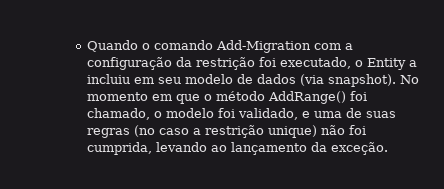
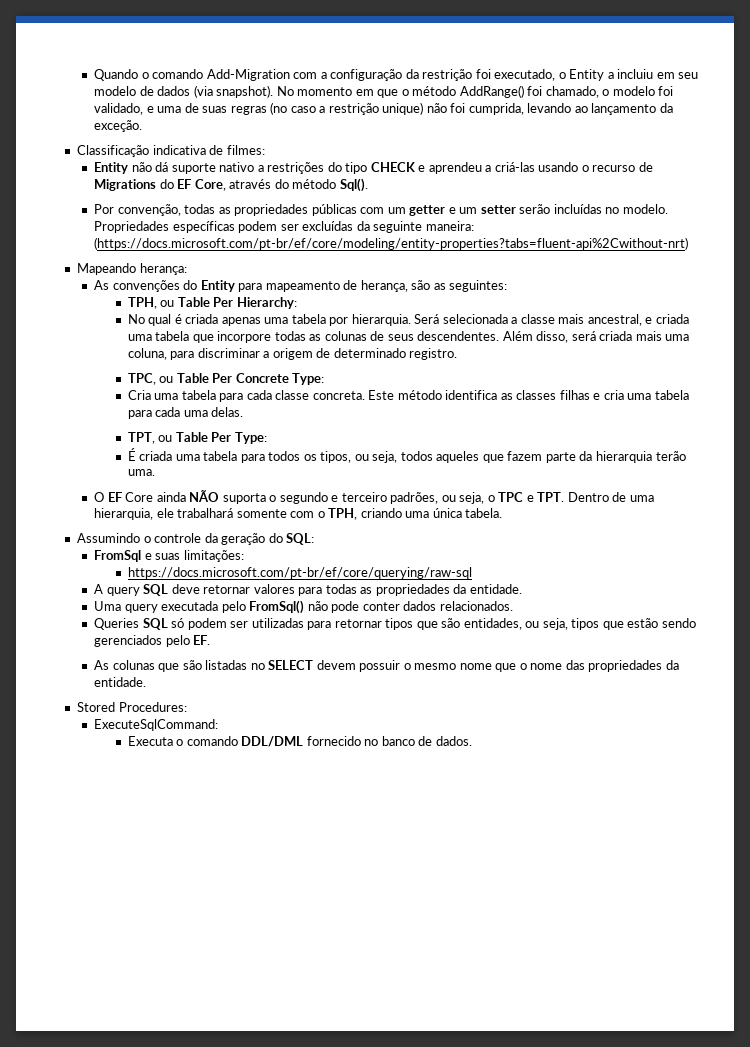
+ Classificação indicativa de filmes:
+ Entity não dá suporte nativo a restrições do tipo CHECK e aprendeu a criá-las usando o recurso de Migrations do EF Core, através do método Sql().
+ Por convenção, todas as propriedades públicas com um getter e um setter serão incluídas no modelo. Propriedades específicas podem ser excluídas da seguinte maneira: (https://docs.microsoft.com/pt-br/ef/core/modeling/entity-properties?tabs=fluent-api%2Cwithout-nrt)
+ Mapeando herança:
+ As convenções do Entity para mapeamento de herança, são as seguintes:
+ TPH, ou Table Per Hierarchy:
+ No qual é criada apenas uma tabela por hierarquia. Será selecionada a classe mais ancestral, e criada uma tabela que incorpore todas as colunas de seus descendentes. Além disso, será criada mais uma coluna, para discriminar a origem de determinado registro.
+ TPC, ou Table Per Concrete Type:
+ Cria uma tabela para cada classe concreta. Este método identifica as classes filhas e cria uma tabela para cada uma delas.
+ TPT, ou Table Per Type:
+ É criada uma tabela para todos os tipos, ou seja, todos aqueles que fazem parte da hierarquia terão uma.
+ O EF Core ainda NÃO suporta o segundo e terceiro padrões, ou seja, o TPC e TPT. Dentro de uma hierarquia, ele trabalhará somente com o TPH, criando uma única tabela.
+ Assumindo o controle da geração do SQL:
+ FromSql e suas limitações:
+ https://docs.microsoft.com/pt-br/ef/core/querying/raw-sql
+ A query SQL deve retornar valores para todas as propriedades da entidade.
+ Uma query executada pelo FromSql() não pode conter dados relacionados.
+ Queries SQL só podem ser utilizadas para retornar tipos que são entidades, ou seja, tipos que estão sendo gerenciados pelo EF.
+ As colunas que são listadas no SELECT devem possuir o mesmo nome que o nome das propriedades da entidade.
+ Stored Procedures:
+ ExecuteSqlCommand:
+ Executa o comando DDL/DML fornecido no banco de dados.

